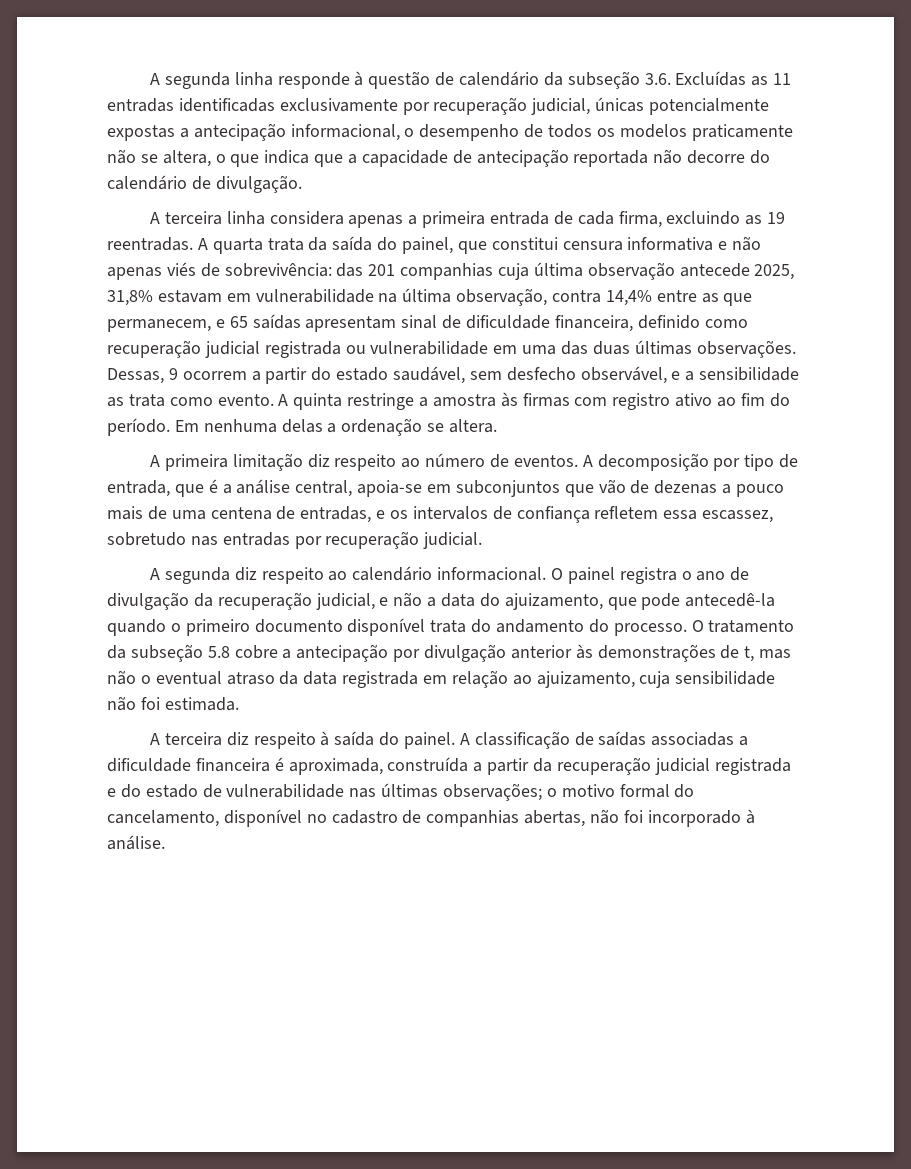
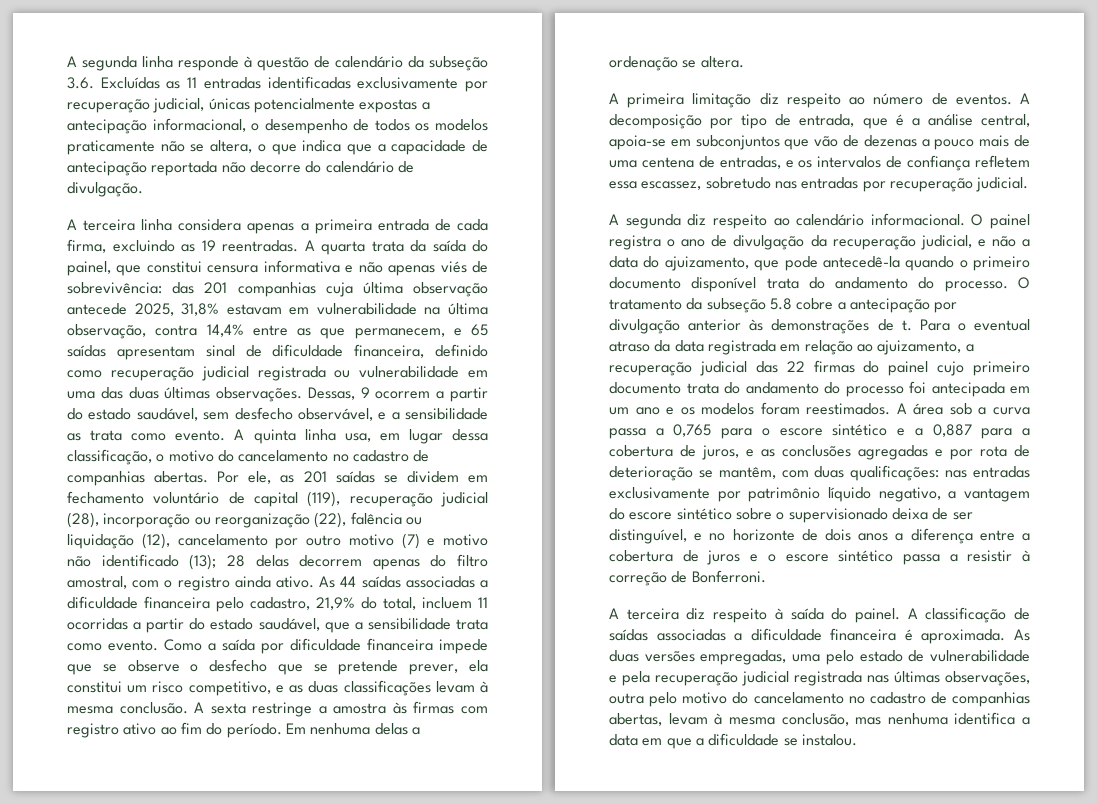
- A quinta restringe a amostra às firmas com registro ativo ao fim do período.
+ A quinta linha usa, em lugar dessa classificação, o motivo do cancelamento no cadastro de companhias abertas. Por ele, as 201 saídas se dividem em fechamento voluntário de capital (119), recuperação judicial (28), incorporação ou reorganização (22), falência ou liquidação (12), cancelamento por outro motivo (7) e motivo não identificado (13); 28 delas decorrem apenas do filtro amostral, com o registro ainda ativo. As 44 saídas associadas a dificuldade financeira pelo cadastro, 21,9% do total, incluem 11 ocorridas a partir do estado saudável, que a sensibilidade trata como evento. Como a saída por dificuldade financeira impede que se observe o desfecho que se pretende prever, ela constitui um risco competitivo, e as duas classificações levam à mesma conclusão. A sexta restringe a amostra às firmas com registro ativo ao fim do período.
- O tratamento da subseção 5.8 cobre a antecipação por divulgação anterior às demonstrações de t, mas não o eventual atraso da data registrada em relação ao ajuizamento, cuja sensibilidade não foi estimada.
+ O tratamento da subseção 5.8 cobre a antecipação por divulgação anterior às demonstrações de t. Para o eventual atraso da data registrada em relação ao ajuizamento, a recuperação judicial das 22 firmas do painel cujo primeiro documento trata do andamento do processo foi antecipada em um ano e os modelos foram reestimados. A área sob a curva passa a 0,765 para o escore sintético e a 0,887 para a cobertura de juros, e as conclusões agregadas e por rota de deterioração se mantêm, com duas qualificações: nas entradas exclusivamente por patrimônio líquido negativo, a vantagem do escore sintético sobre o supervisionado deixa de ser distinguível, e no horizonte de dois anos a diferença entre a cobertura de juros e o escore sintético passa a resistir à correção de Bonferroni.
- A classificação de saídas associadas a dificuldade financeira é aproximada, construída a partir da recuperação judicial registrada e do estado de vulnerabilidade nas últimas observações; o motivo formal do cancelamento, disponível no cadastro de companhias abertas, não foi incorporado à análise.
+ A classificação de saídas associadas a dificuldade financeira é aproximada. As duas versões empregadas, uma pelo estado de vulnerabilidade e pela recuperação judicial registrada nas últimas observações, outra pelo motivo do cancelamento no cadastro de companhias abertas, levam à mesma conclusão, mas nenhuma identifica a data em que a dificuldade se instalou.

